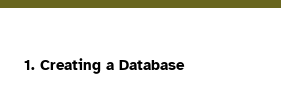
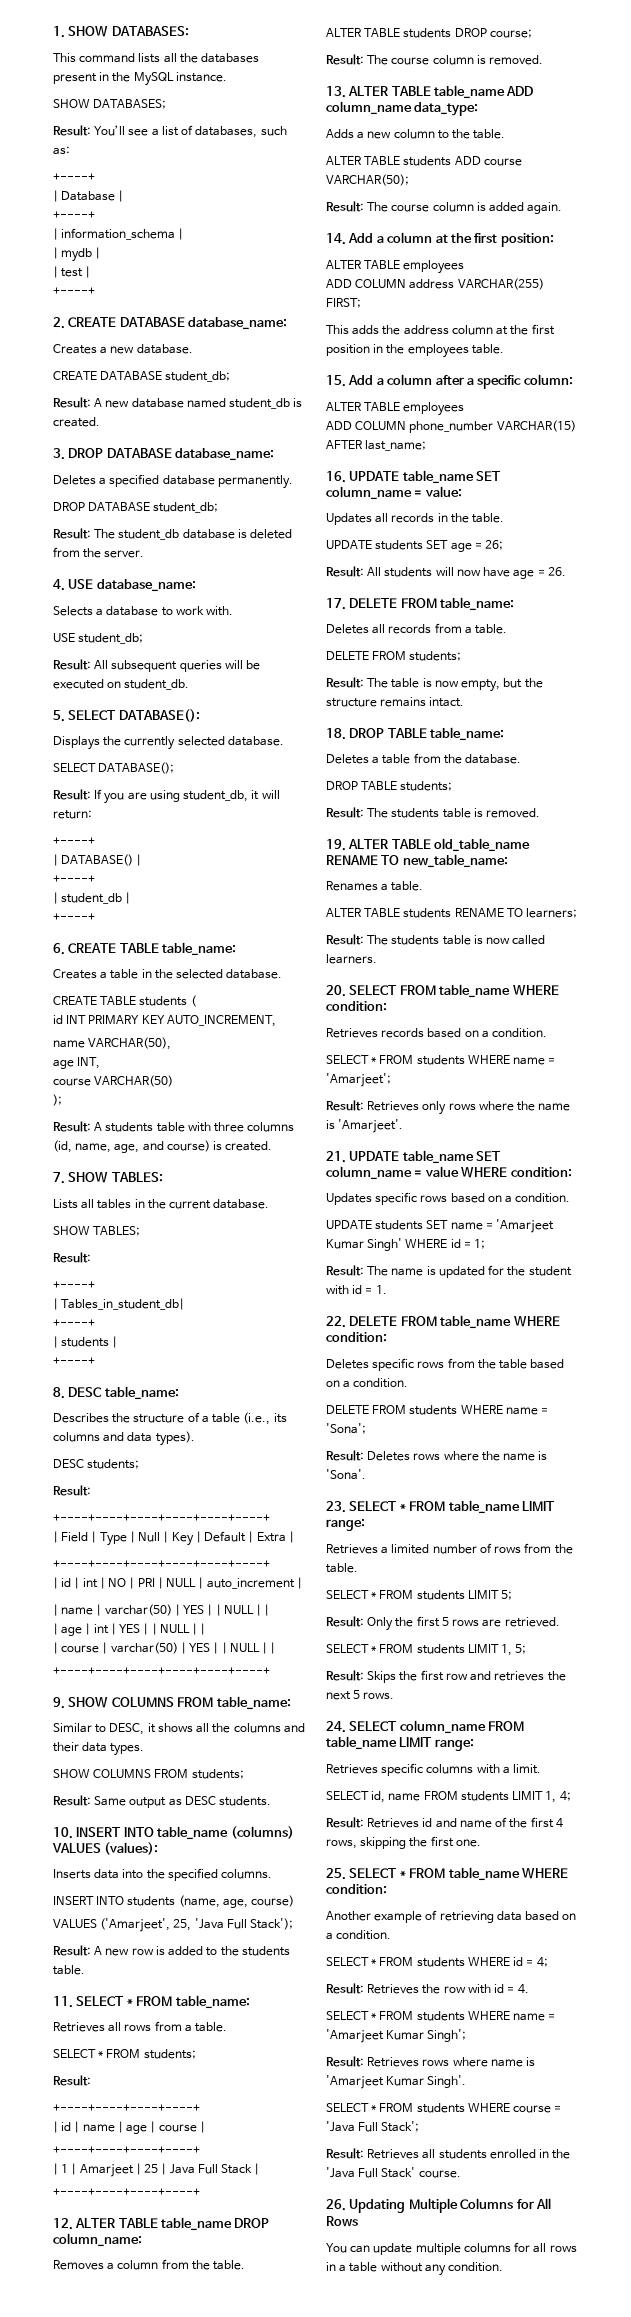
- 1. Creating a Database
+ 1. SHOW DATABASES:
+ This command lists all the databases present in the MySQL instance.
+ SHOW DATABASES;
+ Result: You’ll see a list of databases, such as:
+ +----+
+ | Database |
+ +----+
+ | information_schema |
+ | mydb |
+ | test |
+ +----+
+ 2. CREATE DATABASE database_name:
+ Creates a new database.
+ CREATE DATABASE student_db;
+ Result: A new database named student_db is created.
+ 3. DROP DATABASE database_name:
+ Deletes a specified database permanently.
+ DROP DATABASE student_db;
+ Result: The student_db database is deleted from the server.
+ 4. USE database_name:
+ Selects a database to work with.
+ USE student_db;
+ Result: All subsequent queries will be executed on student_db.
+ 5. SELECT DATABASE():
+ Displays the currently selected database.
+ SELECT DATABASE();
+ Result: If you are using student_db, it will return:
+ +----+
+ | DATABASE() |
+ +----+
+ | student_db |
+ +----+
+ 6. CREATE TABLE table_name:
+ Creates a table in the selected database.
+ CREATE TABLE students (
+ id INT PRIMARY KEY AUTO_INCREMENT,
+ name VARCHAR(50),
+ age INT,
+ course VARCHAR(50)
+ );
+ Result: A students table with three columns (id, name, age, and course) is created.
+ 7. SHOW TABLES:
+ Lists all tables in the current database.
+ SHOW TABLES;
+ Result:
+ +----+
+ | Tables_in_student_db|
+ +----+
+ | students |
+ +----+
+ 8. DESC table_name:
+ Describes the structure of a table (i.e., its columns and data types).
+ DESC students;
+ Result:
+ +----+----+----+----+----+----+
+ | Field | Type | Null | Key | Default | Extra |
+ +----+----+----+----+----+----+
+ | id | int | NO | PRI | NULL | auto_increment |
+ | name | varchar(50) | YES | | NULL | |
+ | age | int | YES | | NULL | |
+ | course | varchar(50) | YES | | NULL | |
+ +----+----+----+----+----+----+
+ 9. SHOW COLUMNS FROM table_name:
+ Similar to DESC, it shows all the columns and their data types.
+ SHOW COLUMNS FROM students;
+ Result: Same output as DESC students.
+ 10. INSERT INTO table_name (columns) VALUES (values):
+ Inserts data into the specified columns.
+ INSERT INTO students (name, age, course)
+ VALUES ('Amarjeet', 25, 'Java Full Stack');
+ Result: A new row is added to the students table.
+ 11. SELECT * FROM table_name:
+ Retrieves all rows from a table.
+ SELECT * FROM students;
+ Result:
+ +----+----+----+----+
+ | id | name | age | course |
+ +----+----+----+----+
+ | 1 | Amarjeet | 25 | Java Full Stack |
+ +----+----+----+----+
+ 12. ALTER TABLE table_name DROP column_name:
+ Removes a column from the table.
+ ALTER TABLE students DROP course;
+ Result: The course column is removed.
+ 13. ALTER TABLE table_name ADD column_name data_type:
+ Adds a new column to the table.
+ ALTER TABLE students ADD course VARCHAR(50);
+ Result: The course column is added again.
+ 14. Add a column at the first position:
+ ALTER TABLE employees
+ ADD COLUMN address VARCHAR(255) FIRST;
+ This adds the address column at the first position in the employees table.
+ 15. Add a column after a specific column:
+ ALTER TABLE employees
+ ADD COLUMN phone_number VARCHAR(15) AFTER last_name;
+ 16. UPDATE table_name SET column_name = value:
+ Updates all records in the table.
+ UPDATE students SET age = 26;
+ Result: All students will now have age = 26.
+ 17. DELETE FROM table_name:
+ Deletes all records from a table.
+ DELETE FROM students;
+ Result: The table is now empty, but the structure remains intact.
+ 18. DROP TABLE table_name:
+ Deletes a table from the database.
+ DROP TABLE students;
+ Result: The students table is removed.
+ 19. ALTER TABLE old_table_name RENAME TO new_table_name:
+ Renames a table.
+ ALTER TABLE students RENAME TO learners;
+ Result: The students table is now called learners.
+ 20. SELECT FROM table_name WHERE condition:
+ Retrieves records based on a condition.
+ SELECT * FROM students WHERE name = 'Amarjeet';
+ Result: Retrieves only rows where the name is 'Amarjeet'.
+ 21. UPDATE table_name SET column_name = value WHERE condition:
+ Updates specific rows based on a condition.
+ UPDATE students SET name = 'Amarjeet Kumar Singh' WHERE id = 1;
+ Result: The name is updated for the student with id = 1.
+ 22. DELETE FROM table_name WHERE condition:
+ Deletes specific rows from the table based on a condition.
+ DELETE FROM students WHERE name = 'Sona';
+ Result: Deletes rows where the name is 'Sona'.
+ 23. SELECT * FROM table_name LIMIT range:
+ Retrieves a limited number of rows from the table.
+ SELECT * FROM students LIMIT 5;
+ Result: Only the first 5 rows are retrieved.
+ SELECT * FROM students LIMIT 1, 5;
+ Result: Skips the first row and retrieves the next 5 rows.
+ 24. SELECT column_name FROM table_name LIMIT range:
+ Retrieves specific columns with a limit.
+ SELECT id, name FROM students LIMIT 1, 4;
+ Result: Retrieves id and name of the first 4 rows, skipping the first one.
+ 25. SELECT * FROM table_name WHERE condition:
+ Another example of retrieving data based on a condition.
+ SELECT * FROM students WHERE id = 4;
+ Result: Retrieves the row with id = 4.
+ SELECT * FROM students WHERE name = 'Amarjeet Kumar Singh';
+ Result: Retrieves rows where name is 'Amarjeet Kumar Singh'.
+ SELECT * FROM students WHERE course = 'Java Full Stack';
+ Result: Retrieves all students enrolled in the 'Java Full Stack' course.
+ 26. Updating Multiple Columns for All Rows
+ You can update multiple columns for all rows in a table without any condition.

